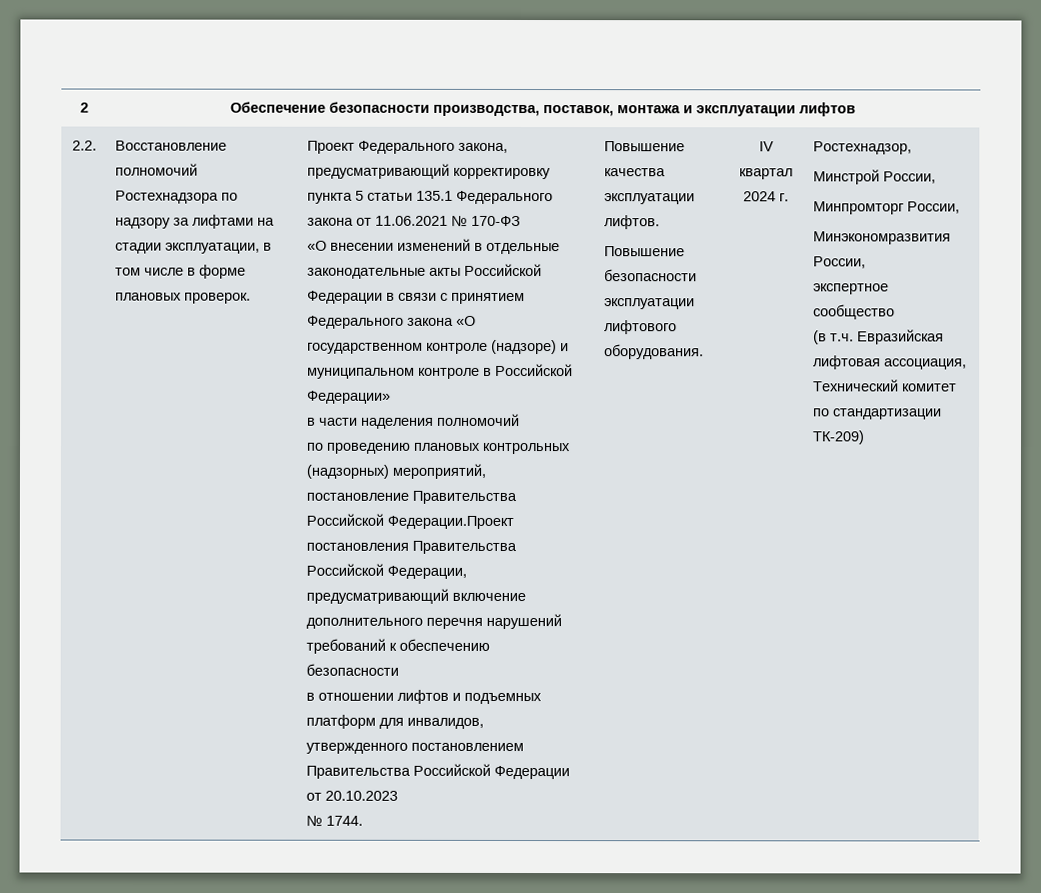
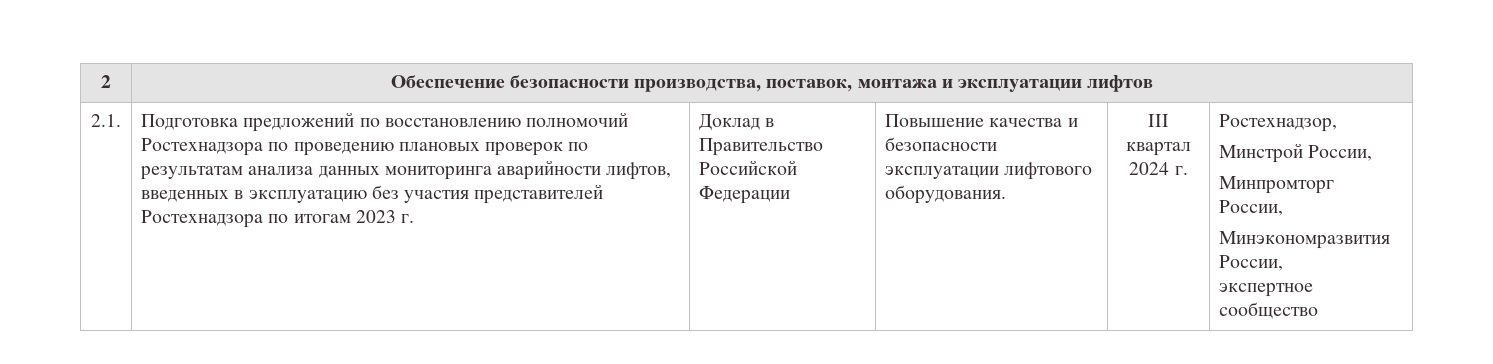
- 2.2. | Восстановление полномочий Ростехнадзора по надзору за лифтами на стадии эксплуатации, в том числе в форме плановых проверок. | Проект Федерального закона, предусматривающий корректировку пункта 5 статьи 135.1 Федерального закона от 11.06.2021 № 170-ФЗ
- «О внесении изменений в отдельные законодательные акты Российской Федерации в связи с принятием Федерального закона «О государственном контроле (надзоре) и муниципальном контроле в Российской Федерации»
- в части наделения полномочий
- по проведению плановых контрольных (надзорных) мероприятий, постановление Правительства Российской Федерации.Проект постановления Правительства Российской Федерации, предусматривающий включение дополнительного перечня нарушений требований к обеспечению безопасности
- в отношении лифтов и подъемных платформ для инвалидов, утвержденного постановлением Правительства Российской Федерации от 20.10.2023
- № 1744.
+ 2.1. | Подготовка предложений по восстановлению полномочий Ростехнадзора по проведению плановых проверок по результатам анализа данных мониторинга аварийности лифтов, введенных в эксплуатацию без участия представителей Ростехнадзора по итогам 2023 г. | Доклад в Правительство Российской Федерации
- Повышение качества эксплуатации лифтов.
- Повышение безопасности эксплуатации лифтового оборудования.
+ Повышение качества и безопасности эксплуатации лифтового оборудования.
- IV квартал 2024 г.
+ III квартал 2024 г.
- (в т.ч. Евразийская лифтовая ассоциация, Технический комитет по стандартизации ТК-209)

